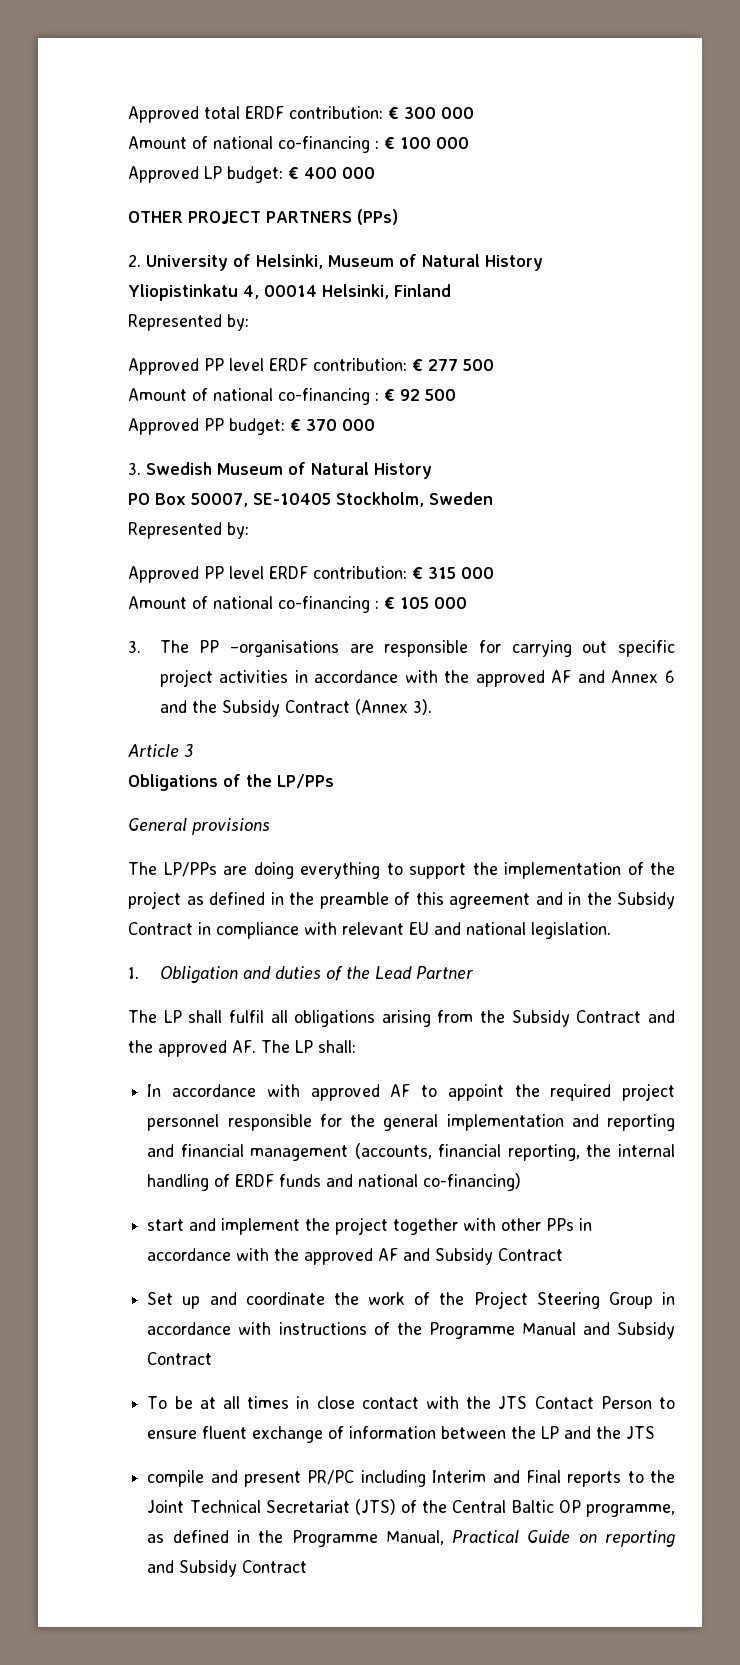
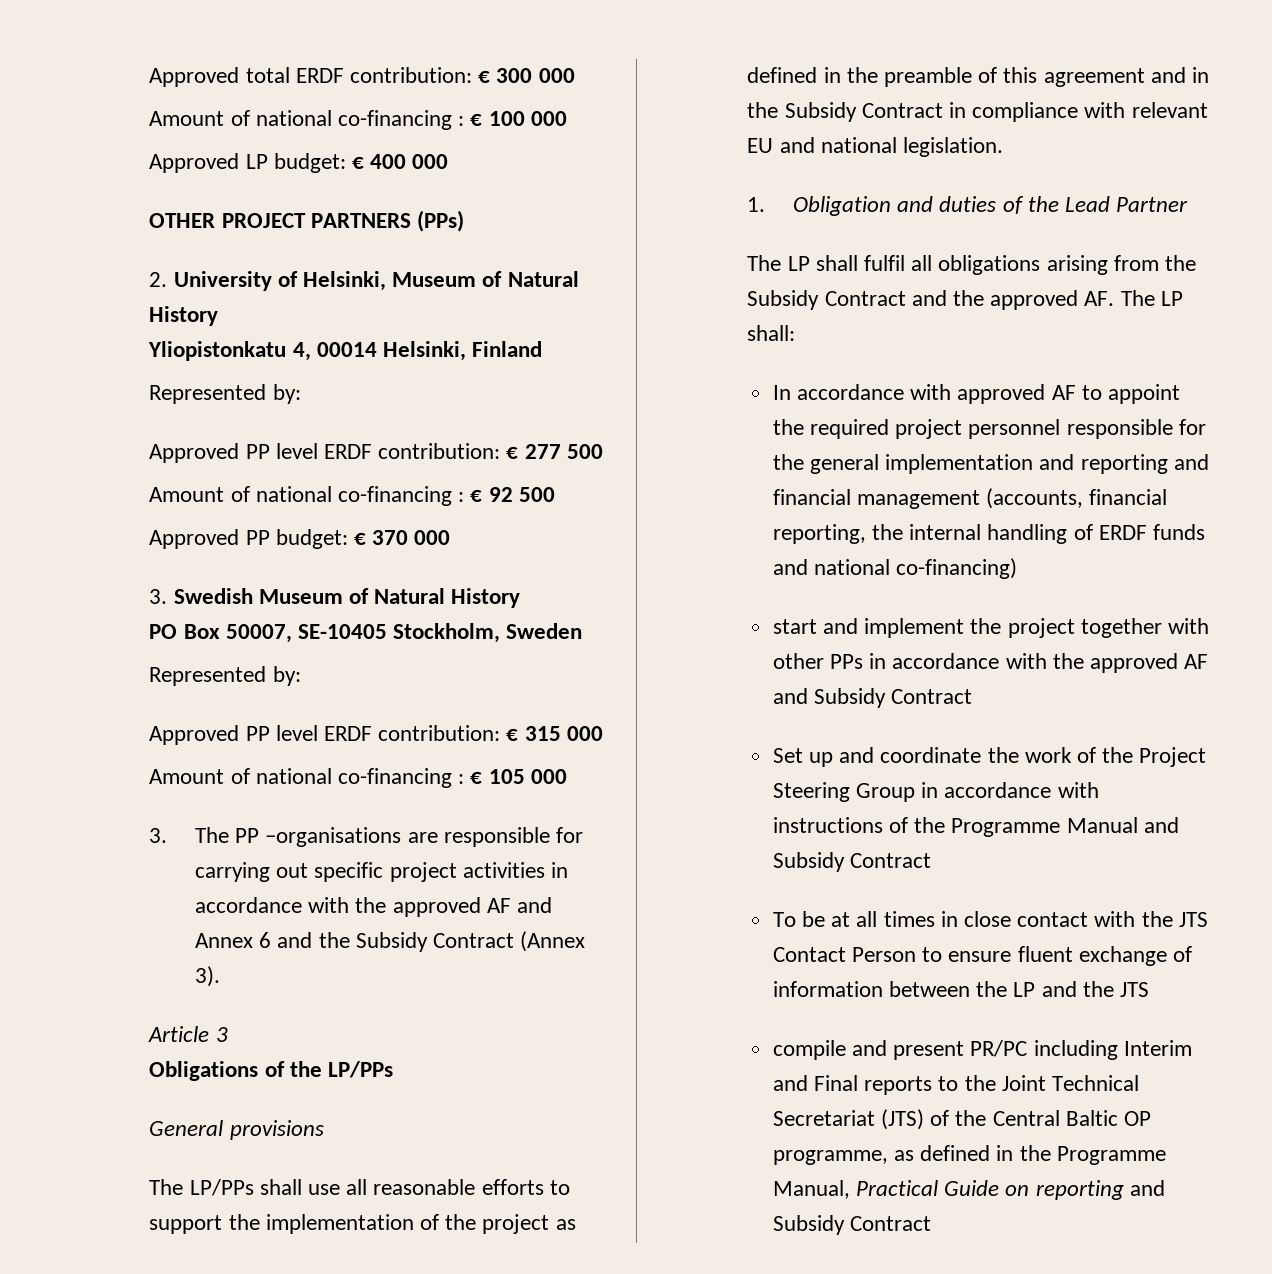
- Yliopistinkatu 4, 00014 Helsinki, Finland
+ Yliopistonkatu 4, 00014 Helsinki, Finland
- The LP/PPs are doing everything to support the implementation of the project as defined in the preamble of this agreement and in the Subsidy Contract in compliance with relevant EU and national legislation.
+ The LP/PPs shall use all reasonable efforts to support the implementation of the project as defined in the preamble of this agreement and in the Subsidy Contract in compliance with relevant EU and national legislation.

